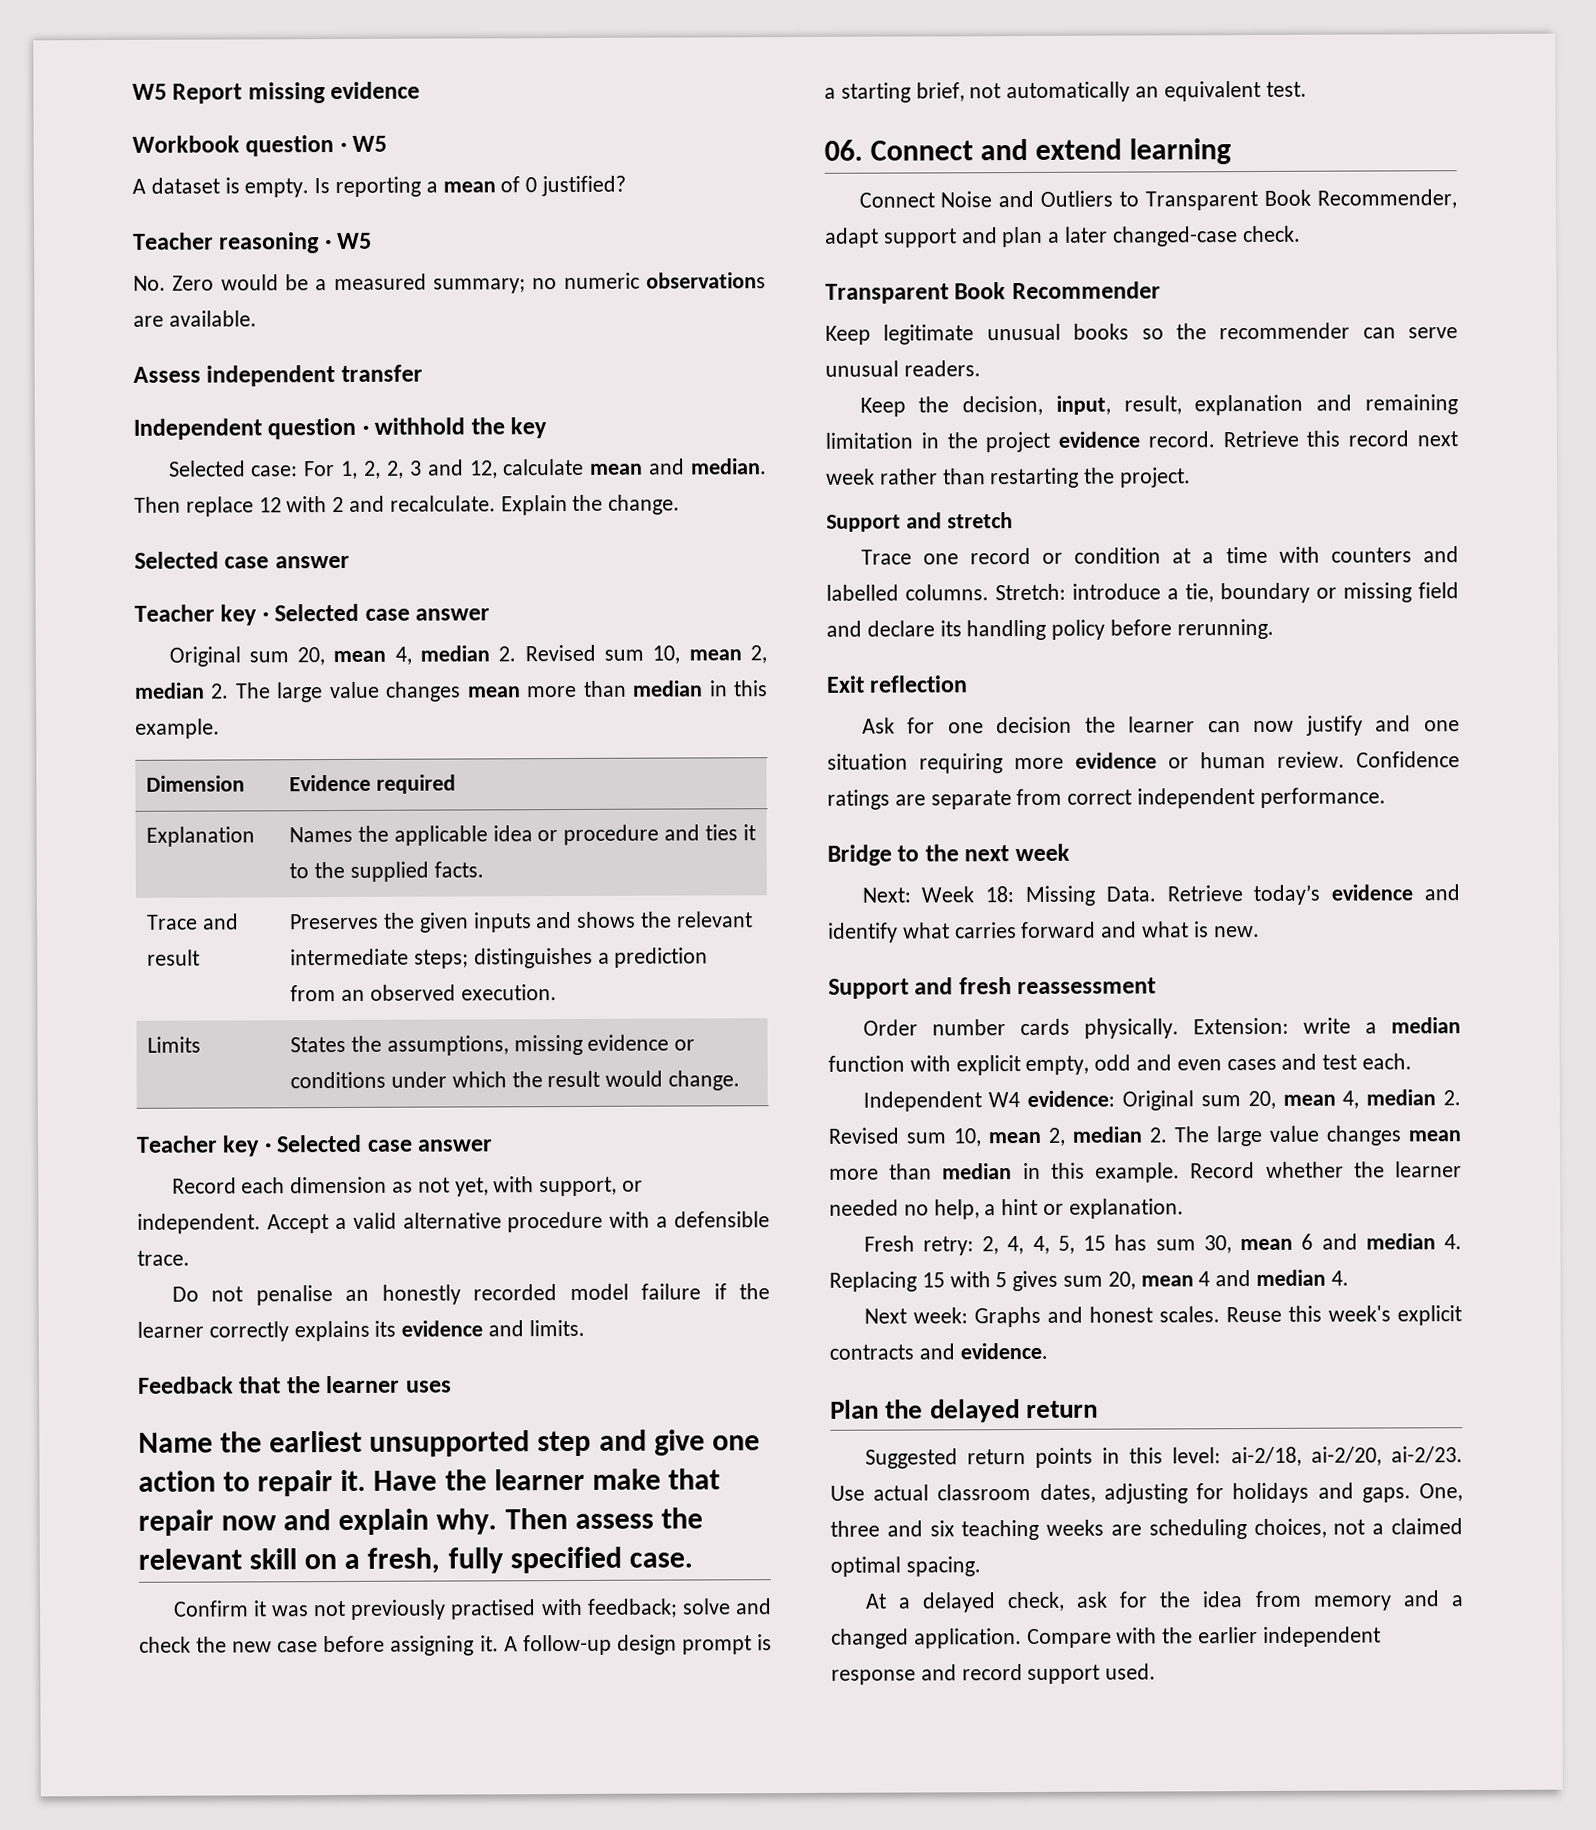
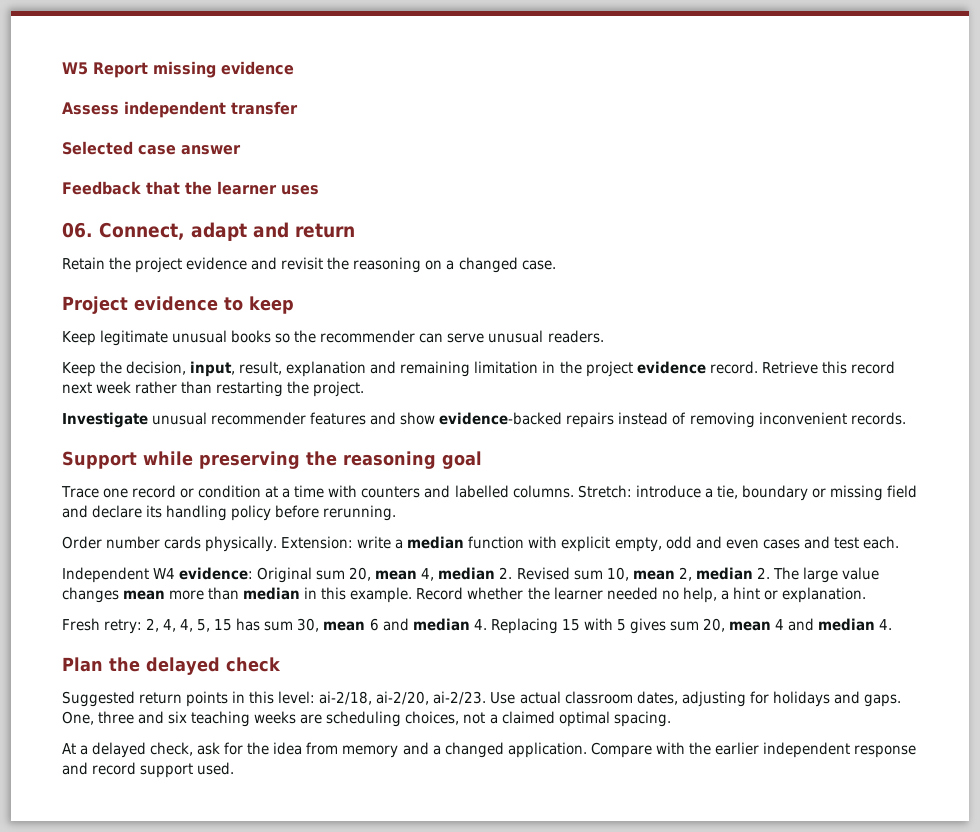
- Workbook question · W5
- A dataset is empty. Is reporting a mean of 0 justified?
- Teacher reasoning · W5
- No. Zero would be a measured summary; no numeric observations are available.
  Assess independent transfer
- Independent question · withhold the key
- Selected case: For 1, 2, 2, 3 and 12, calculate mean and median. Then replace 12 with 2 and recalculate. Explain the change.
  Selected case answer
- Teacher key · Selected case answer
- Original sum 20, mean 4, median 2. Revised sum 10, mean 2, median 2. The large value changes mean more than median in this example.
- Dimension | Evidence required
- Explanation | Names the applicable idea or procedure and ties it to the supplied facts.
- Trace and result | Preserves the given inputs and shows the relevant intermediate steps; distinguishes a prediction from an observed execution.
- Limits | States the assumptions, missing evidence or conditions under which the result would change.
- Teacher key · Selected case answer
- Record each dimension as not yet, with support, or independent. Accept a valid alternative procedure with a defensible trace.
- Do not penalise an honestly recorded model failure if the learner correctly explains its evidence and limits.
- Name the earliest unsupported step and give one action to repair it. Have the learner make that repair now and explain why. Then assess the relevant skill on a fresh, fully specified case.
- Confirm it was not previously practised with feedback; solve and check the new case before assigning it. A follow-up design prompt is a starting brief, not automatically an equivalent test.
- 06. Connect and extend learning
- Connect Noise and Outliers to Transparent Book Recommender, adapt support and plan a later changed-case check.
- Transparent Book Recommender
+ 06. Connect, adapt and return
+ Retain the project evidence and revisit the reasoning on a changed case.
+ Project evidence to keep
- Support and stretch
+ Investigate unusual recommender features and show evidence-backed repairs instead of removing inconvenient records.
+ Support while preserving the reasoning goal
- Exit reflection
- Ask for one decision the learner can now justify and one situation requiring more evidence or human review. Confidence ratings are separate from correct independent performance.
- Bridge to the next week
- Next: Week 18: Missing Data. Retrieve today’s evidence and identify what carries forward and what is new.
- Support and fresh reassessment
- Next week: Graphs and honest scales. Reuse this week's explicit contracts and evidence.
- Plan the delayed return
+ Plan the delayed check

